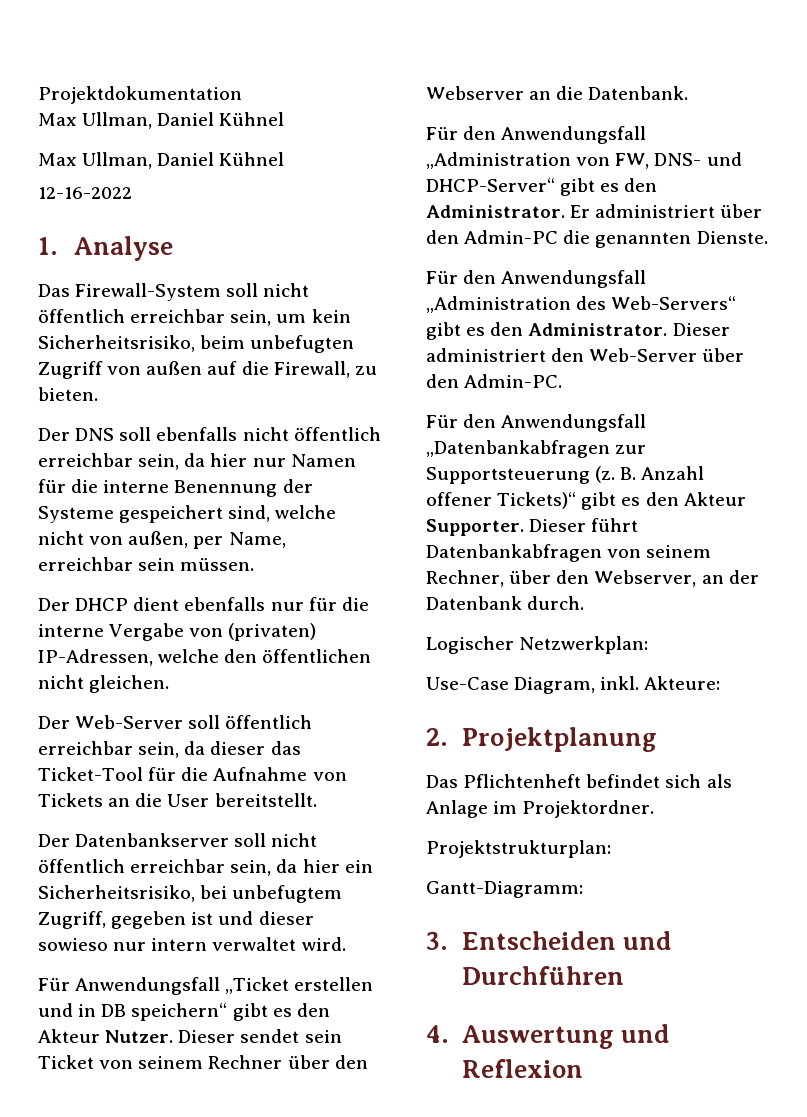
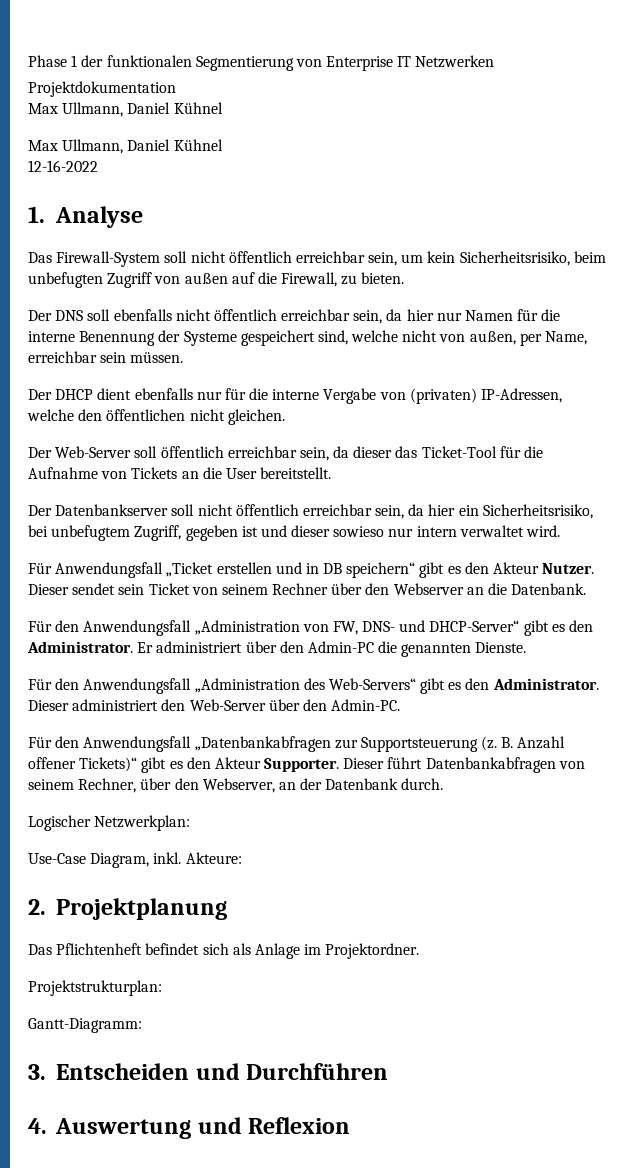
+ Phase 1 der funktionalen Segmentierung von Enterprise IT Netzwerken
  Projektdokumentation
- Max Ullman, Daniel Kühnel
- Max Ullman, Daniel Kühnel
+ Max Ullmann, Daniel Kühnel
+ Max Ullmann, Daniel Kühnel

